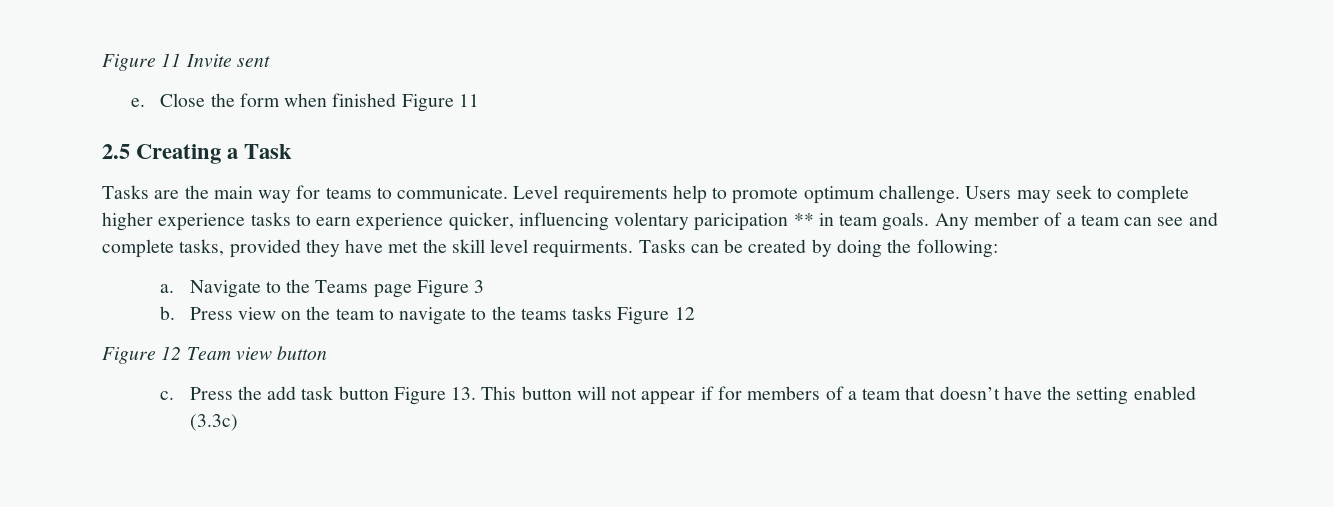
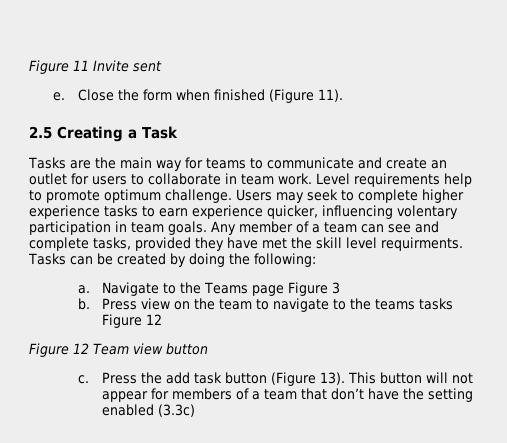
- Close the form when finished Figure 11
+ Close the form when finished (Figure 11).
- Tasks are the main way for teams to communicate.
+ Tasks are the main way for teams to communicate and create an outlet for users to collaborate in team work.
- Users may seek to complete higher experience tasks to earn experience quicker, influencing volentary paricipation ** in team goals.
+ Users may seek to complete higher experience tasks to earn experience quicker, influencing volentary participation in team goals.
- Press the add task button Figure 13. This button will not appear if for members of a team that doesn’t have the setting enabled (3.3c)
+ Press the add task button (Figure 13). This button will not appear for members of a team that don’t have the setting enabled (3.3c)

